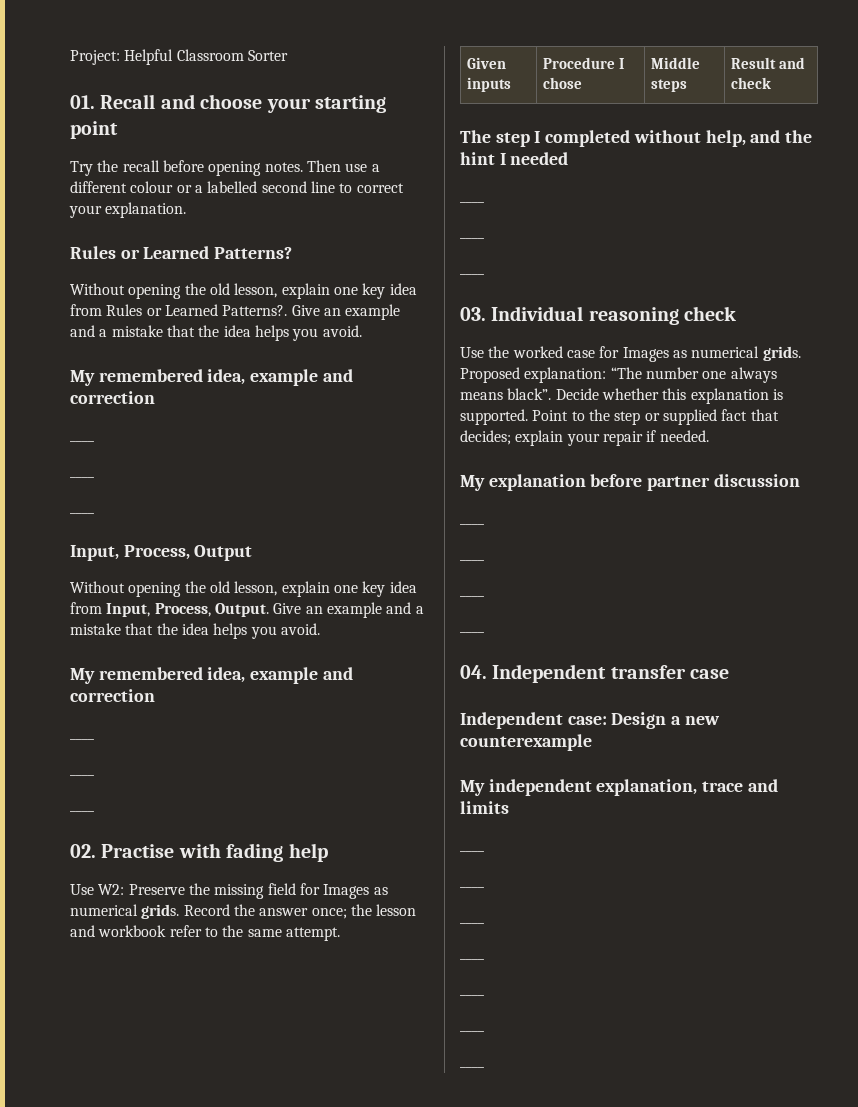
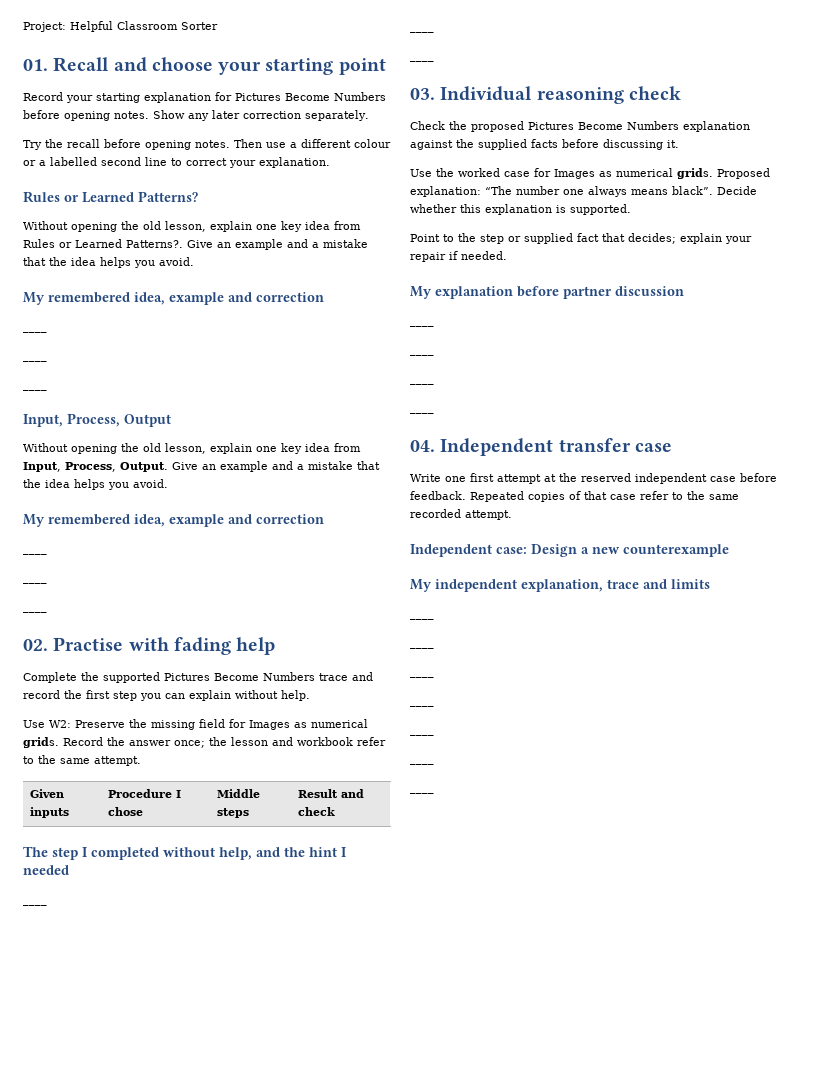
+ Record your starting explanation for Pictures Become Numbers before opening notes. Show any later correction separately.
+ Complete the supported Pictures Become Numbers trace and record the first step you can explain without help.
+ Check the proposed Pictures Become Numbers explanation against the supplied facts before discussing it.
- Decide whether this explanation is supported. Point to the step or supplied fact that decides; explain your repair if needed.
+ Decide whether this explanation is supported.
+ Point to the step or supplied fact that decides; explain your repair if needed.
+ Write one first attempt at the reserved independent case before feedback. Repeated copies of that case refer to the same recorded attempt.

